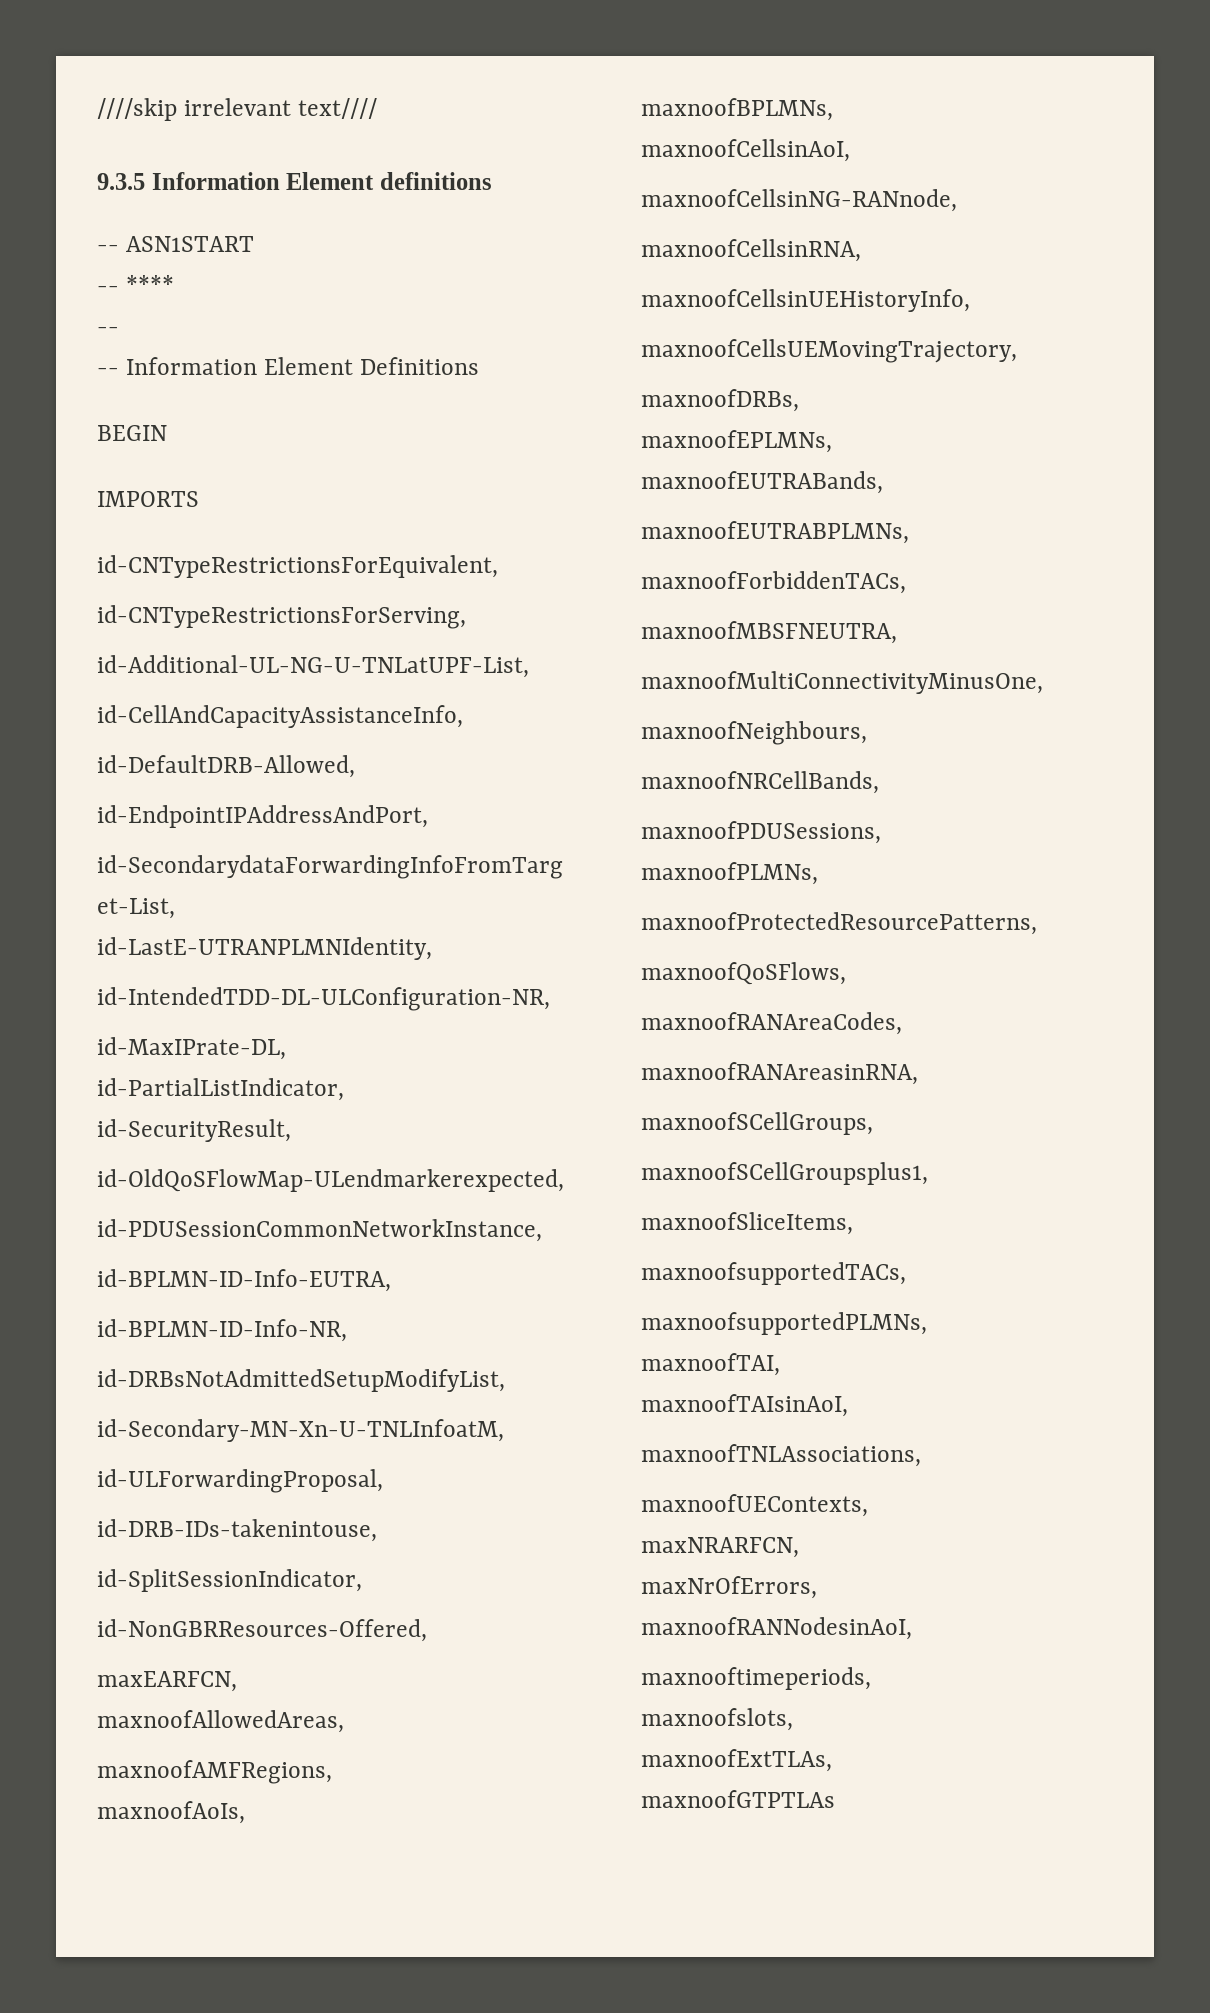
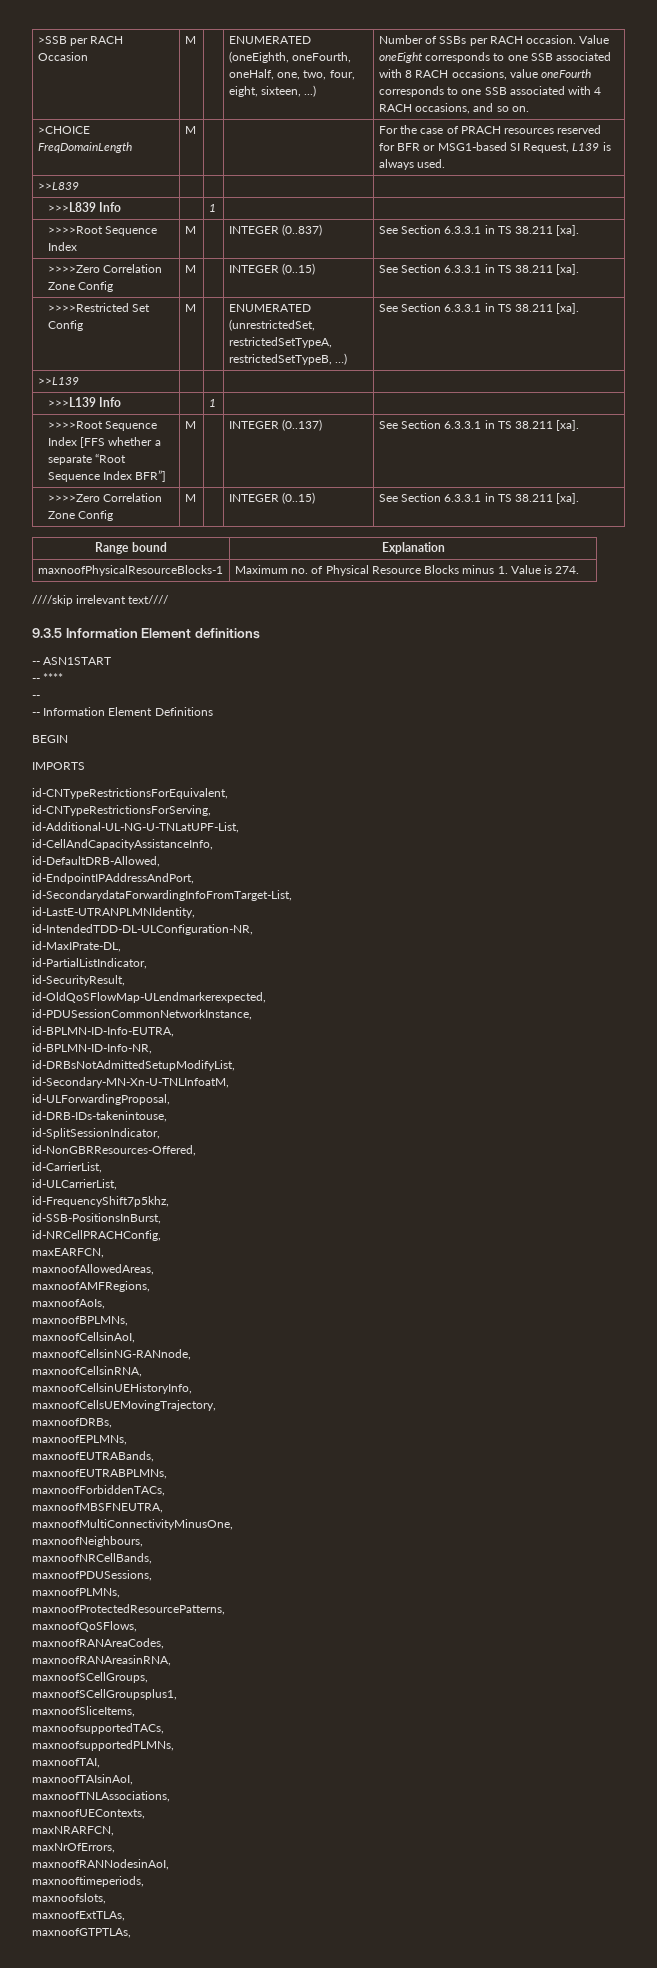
+ >SSB per RACH Occasion | M | | ENUMERATED (oneEighth, oneFourth, oneHalf, one, two, four, eight, sixteen, ...) | Number of SSBs per RACH occasion. Value oneEight corresponds to one SSB associated with 8 RACH occasions, value oneFourth corresponds to one SSB associated with 4 RACH occasions, and so on.
+ >CHOICE FreqDomainLength | M | | | For the case of PRACH resources reserved for BFR or MSG1-based SI Request, L139 is always used.
+ >>L839 | | | |
+ >>>L839 Info | | 1 | |
+ >>>>Root Sequence Index | M | | INTEGER (0..837) | See Section 6.3.3.1 in TS 38.211 [xa].
+ >>>>Zero Correlation Zone Config | M | | INTEGER (0..15) | See Section 6.3.3.1 in TS 38.211 [xa].
+ >>>>Restricted Set Config | M | | ENUMERATED (unrestrictedSet, restrictedSetTypeA, restrictedSetTypeB, …) | See Section 6.3.3.1 in TS 38.211 [xa].
+ >>L139 | | | |
+ >>>L139 Info | | 1 | |
+ >>>>Root Sequence Index [FFS whether a separate “Root Sequence Index BFR”] | M | | INTEGER (0..137) | See Section 6.3.3.1 in TS 38.211 [xa].
+ >>>>Zero Correlation Zone Config | M | | INTEGER (0..15) | See Section 6.3.3.1 in TS 38.211 [xa].
+ Range bound | Explanation
+ maxnoofPhysicalResourceBlocks-1 | Maximum no. of Physical Resource Blocks minus 1. Value is 274.
+ id-CarrierList,
+ id-ULCarrierList,
+ id-FrequencyShift7p5khz,
+ id-SSB-PositionsInBurst,
+ id-NRCellPRACHConfig,
- maxnoofGTPTLAs
+ maxnoofGTPTLAs,

